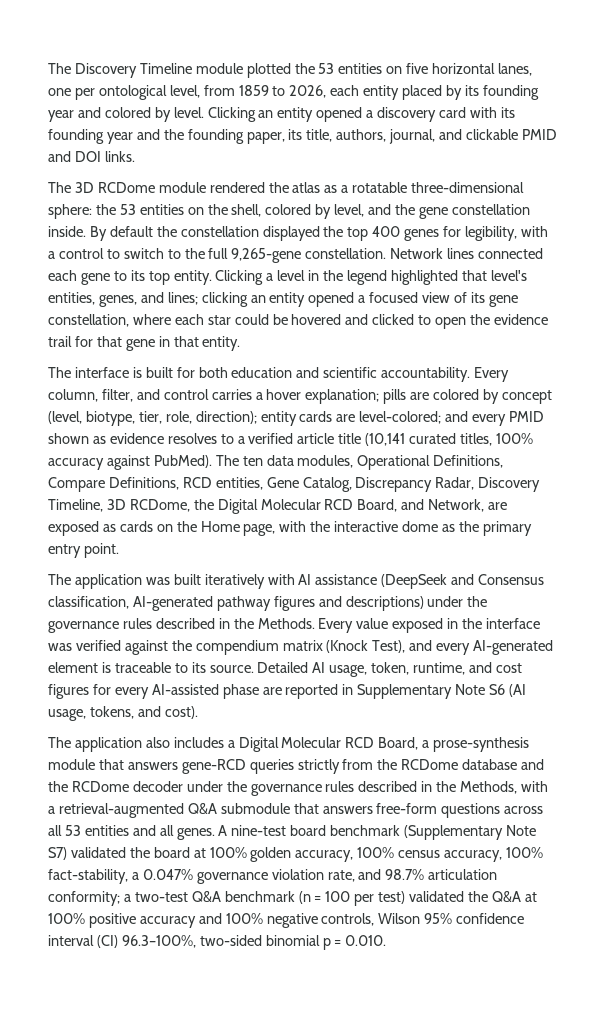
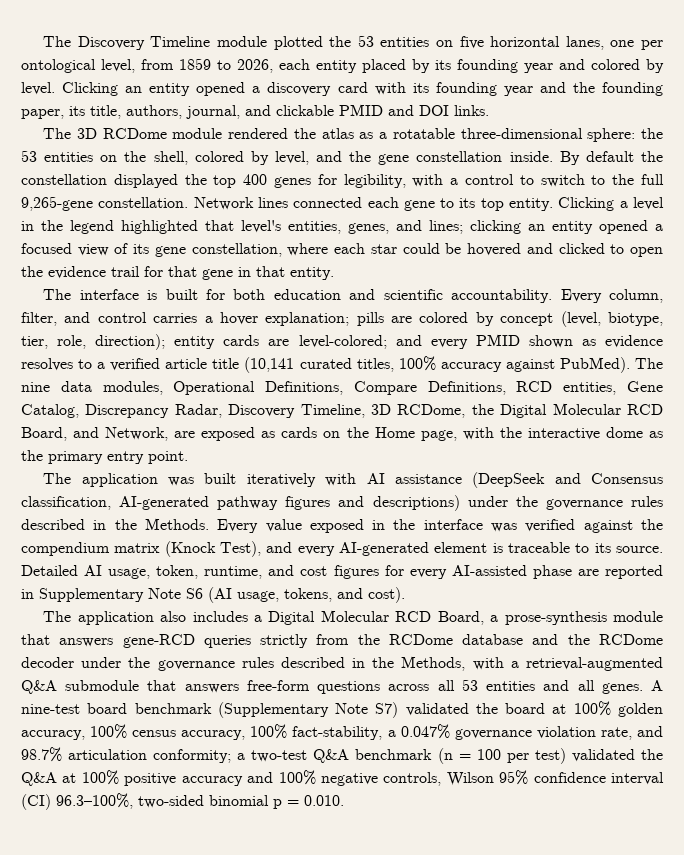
- The ten data modules, Operational Definitions, Compare Definitions, RCD entities, Gene Catalog, Discrepancy Radar, Discovery Timeline, 3D RCDome, the Digital Molecular RCD Board, and Network, are exposed as cards on the Home page, with the interactive dome as the primary entry point.
+ The nine data modules, Operational Definitions, Compare Definitions, RCD entities, Gene Catalog, Discrepancy Radar, Discovery Timeline, 3D RCDome, the Digital Molecular RCD Board, and Network, are exposed as cards on the Home page, with the interactive dome as the primary entry point.

